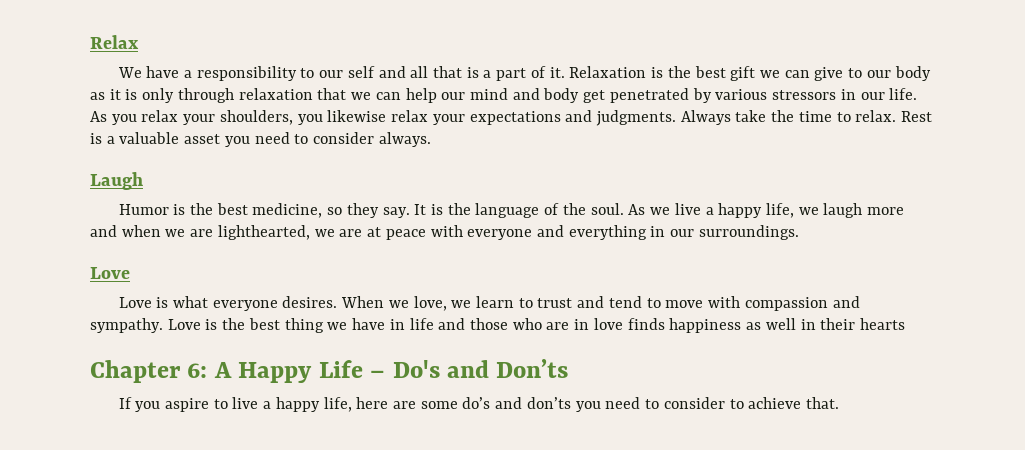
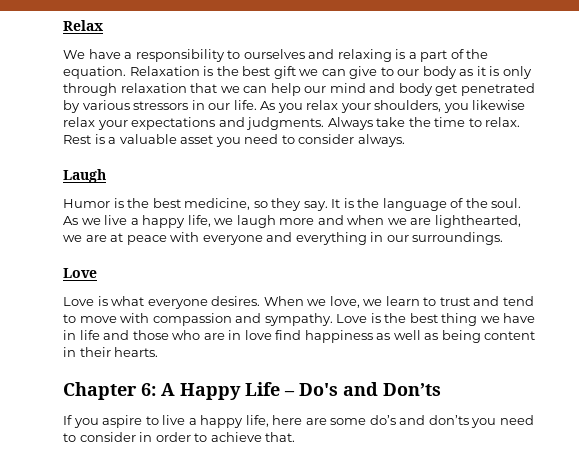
- We have a responsibility to our self and all that is a part of it.
+ We have a responsibility to ourselves and relaxing is a part of the equation.
- Love is the best thing we have in life and those who are in love finds happiness as well in their hearts
+ Love is the best thing we have in life and those who are in love find happiness as well as being content in their hearts.
- If you aspire to live a happy life, here are some do’s and don’ts you need to consider to achieve that.
+ If you aspire to live a happy life, here are some do’s and don’ts you need to consider in order to achieve that.

